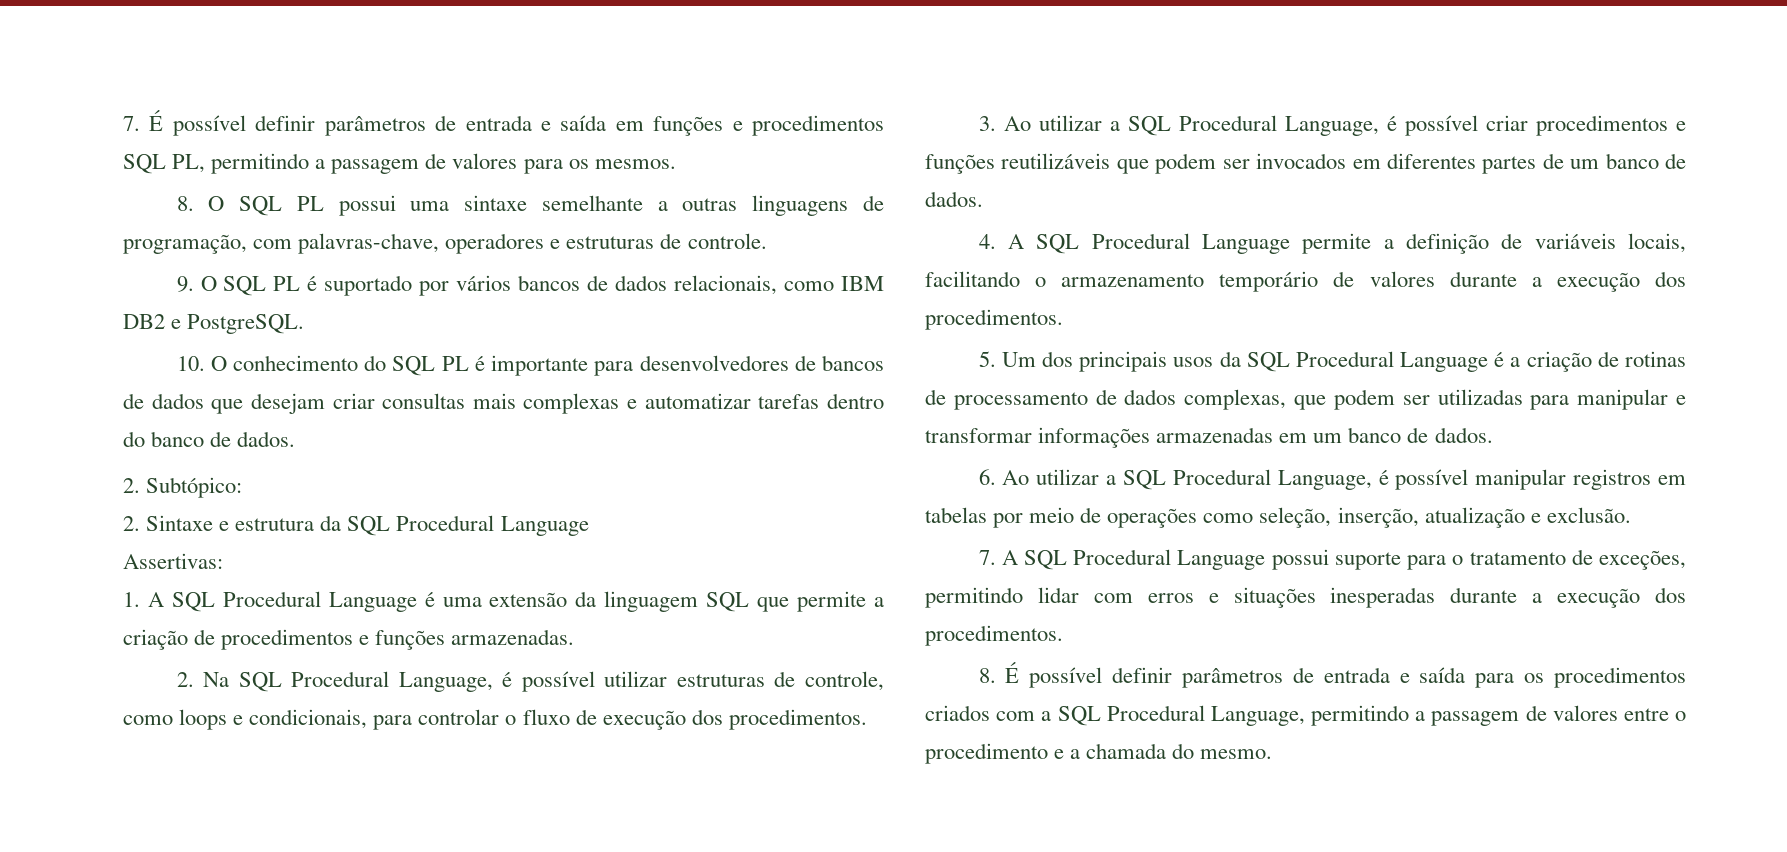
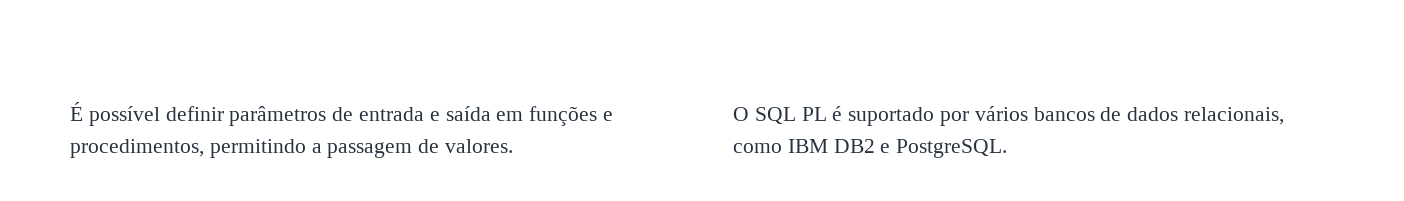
- 7. É possível definir parâmetros de entrada e saída em funções e procedimentos SQL PL, permitindo a passagem de valores para os mesmos.
- 8. O SQL PL possui uma sintaxe semelhante a outras linguagens de programação, com palavras-chave, operadores e estruturas de controle.
- 9. O SQL PL é suportado por vários bancos de dados relacionais, como IBM DB2 e PostgreSQL.
+ É possível definir parâmetros de entrada e saída em funções e procedimentos, permitindo a passagem de valores.
+ O SQL PL é suportado por vários bancos de dados relacionais, como IBM DB2 e PostgreSQL.
- 10. O conhecimento do SQL PL é importante para desenvolvedores de bancos de dados que desejam criar consultas mais complexas e automatizar tarefas dentro do banco de dados.
- 2. Subtópico:
- 2. Sintaxe e estrutura da SQL Procedural Language
- Assertivas:
- 1. A SQL Procedural Language é uma extensão da linguagem SQL que permite a criação de procedimentos e funções armazenadas.
- 2. Na SQL Procedural Language, é possível utilizar estruturas de controle, como loops e condicionais, para controlar o fluxo de execução dos procedimentos.
- 3. Ao utilizar a SQL Procedural Language, é possível criar procedimentos e funções reutilizáveis que podem ser invocados em diferentes partes de um banco de dados.
- 4. A SQL Procedural Language permite a definição de variáveis locais, facilitando o armazenamento temporário de valores durante a execução dos procedimentos.
- 5. Um dos principais usos da SQL Procedural Language é a criação de rotinas de processamento de dados complexas, que podem ser utilizadas para manipular e transformar informações armazenadas em um banco de dados.
- 6. Ao utilizar a SQL Procedural Language, é possível manipular registros em tabelas por meio de operações como seleção, inserção, atualização e exclusão.
- 7. A SQL Procedural Language possui suporte para o tratamento de exceções, permitindo lidar com erros e situações inesperadas durante a execução dos procedimentos.
- 8. É possível definir parâmetros de entrada e saída para os procedimentos criados com a SQL Procedural Language, permitindo a passagem de valores entre o procedimento e a chamada do mesmo.

